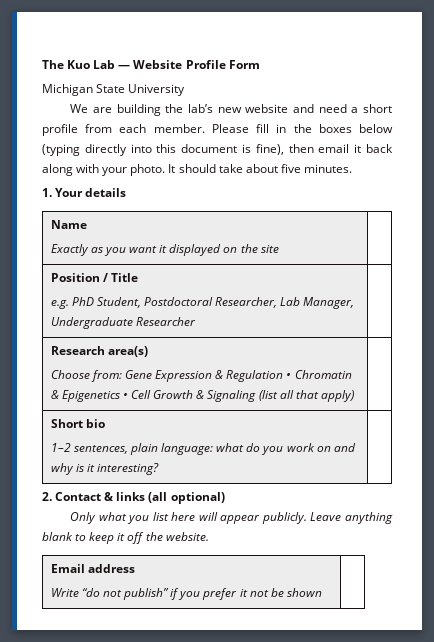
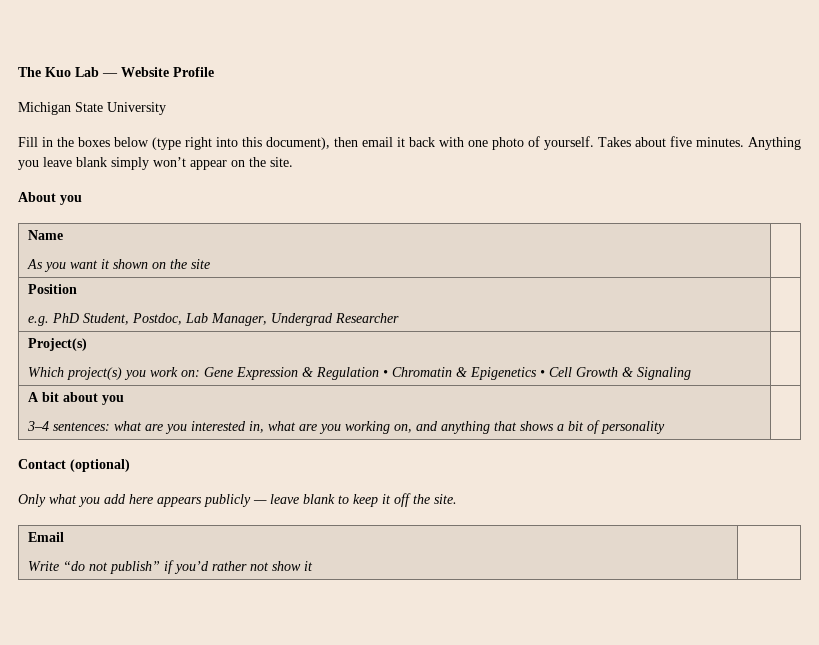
- The Kuo Lab — Website Profile Form
+ The Kuo Lab — Website Profile
- We are building the lab’s new website and need a short profile from each member. Please fill in the boxes below (typing directly into this document is fine), then email it back along with your photo. It should take about five minutes.
- 1. Your details
+ Fill in the boxes below (type right into this document), then email it back with one photo of yourself. Takes about five minutes. Anything you leave blank simply won’t appear on the site.
+ About you
  Name
- Exactly as you want it displayed on the site |
+ As you want it shown on the site |
- Position / Title
- e.g. PhD Student, Postdoctoral Researcher, Lab Manager, Undergraduate Researcher |
+ Position
+ e.g. PhD Student, Postdoc, Lab Manager, Undergrad Researcher |
- Research area(s)
- Choose from: Gene Expression & Regulation • Chromatin & Epigenetics • Cell Growth & Signaling (list all that apply) |
- Short bio
- 1–2 sentences, plain language: what do you work on and why is it interesting? |
- 2. Contact & links (all optional)
- Only what you list here will appear publicly. Leave anything blank to keep it off the website.
+ Project(s)
+ Which project(s) you work on: Gene Expression & Regulation • Chromatin & Epigenetics • Cell Growth & Signaling |
+ A bit about you
+ 3–4 sentences: what are you interested in, what are you working on, and anything that shows a bit of personality |
+ Contact (optional)
+ Only what you add here appears publicly — leave blank to keep it off the site.
- Email address
- Write “do not publish” if you prefer it not be shown |
+ Email
+ Write “do not publish” if you’d rather not show it |

